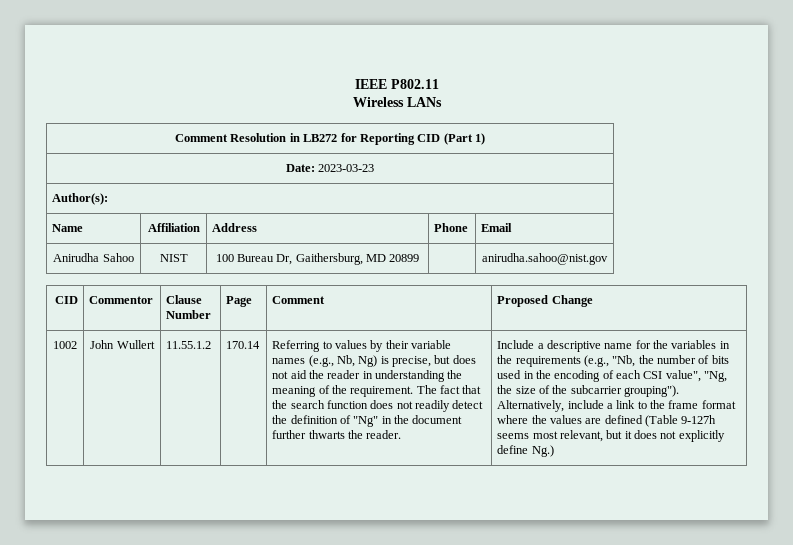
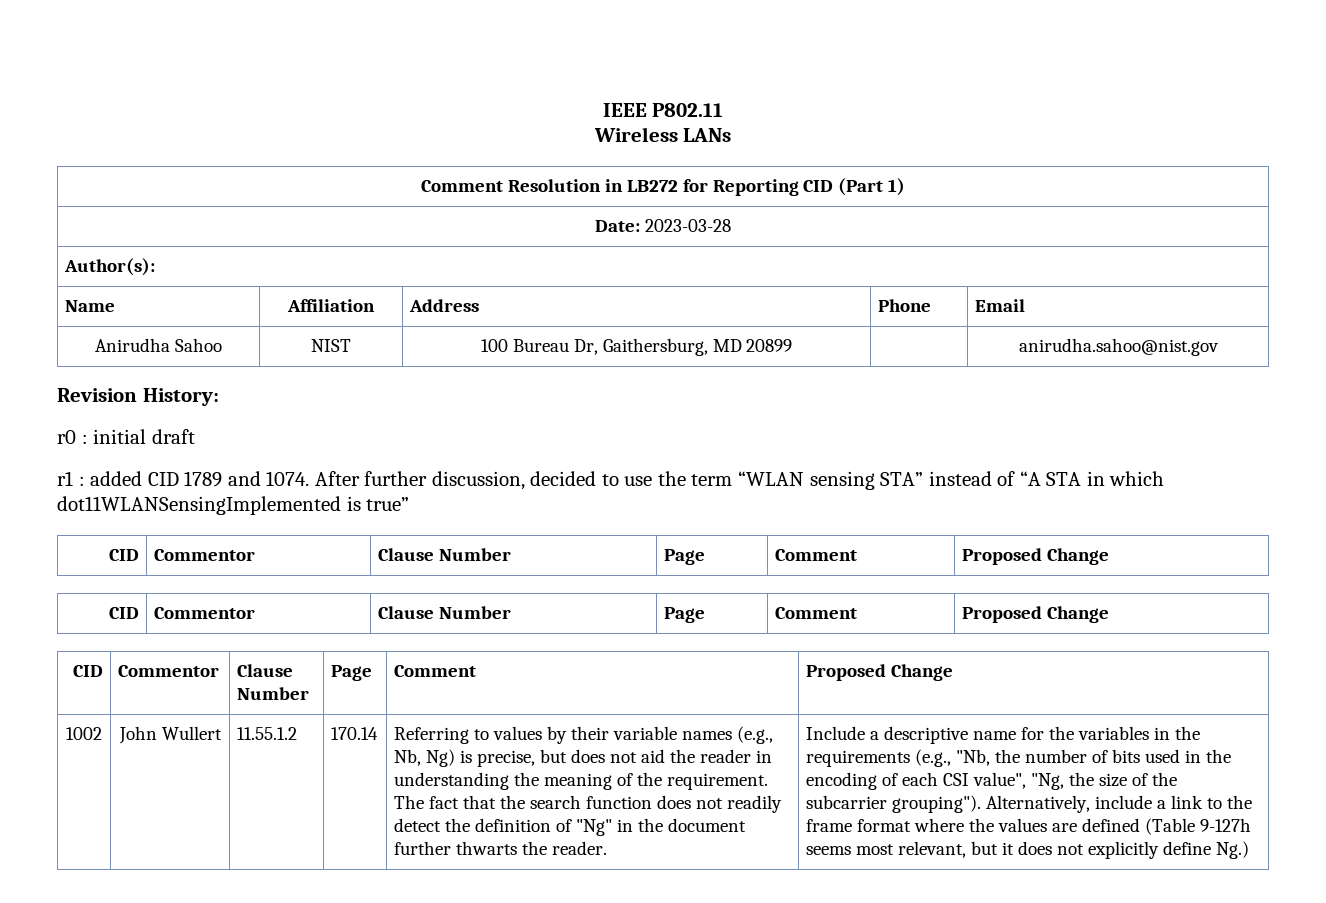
- Date: 2023-03-23
+ Date: 2023-03-28
+ Revision History:
+ r0 : initial draft
+ r1 : added CID 1789 and 1074. After further discussion, decided to use the term “WLAN sensing STA” instead of “A STA in which dot11WLANSensingImplemented is true”
+ CID | Commentor | Clause Number | Page | Comment | Proposed Change
+ CID | Commentor | Clause Number | Page | Comment | Proposed Change

